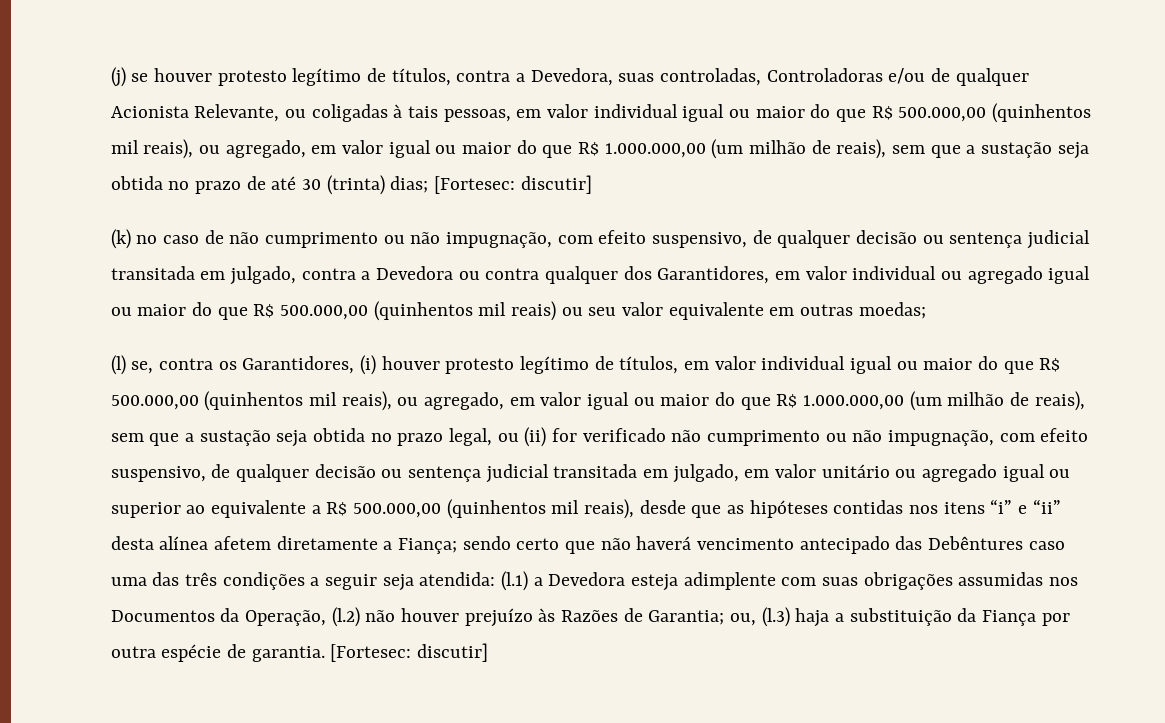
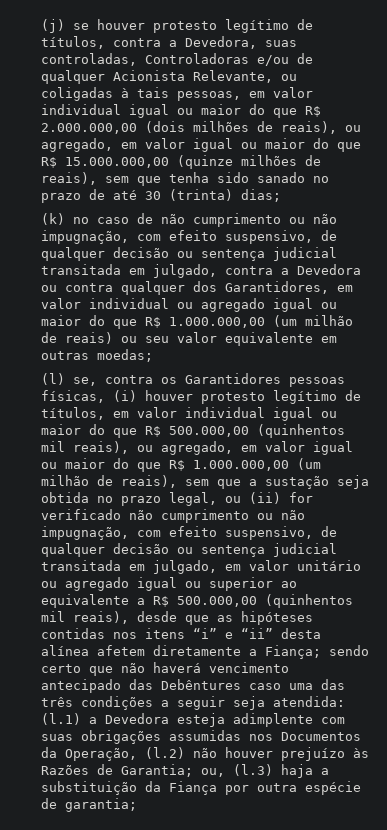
- (j) se houver protesto legítimo de títulos, contra a Devedora, suas controladas, Controladoras e/ou de qualquer Acionista Relevante, ou coligadas à tais pessoas, em valor individual igual ou maior do que R$ 500.000,00 (quinhentos mil reais), ou agregado, em valor igual ou maior do que R$ 1.000.000,00 (um milhão de reais), sem que a sustação seja obtida no prazo de até 30 (trinta) dias; [Fortesec: discutir]
+ (j) se houver protesto legítimo de títulos, contra a Devedora, suas controladas, Controladoras e/ou de qualquer Acionista Relevante, ou coligadas à tais pessoas, em valor individual igual ou maior do que R$ 2.000.000,00 (dois milhões de reais), ou agregado, em valor igual ou maior do que R$ 15.000.000,00 (quinze milhões de reais), sem que tenha sido sanado no prazo de até 30 (trinta) dias;
- (k) no caso de não cumprimento ou não impugnação, com efeito suspensivo, de qualquer decisão ou sentença judicial transitada em julgado, contra a Devedora ou contra qualquer dos Garantidores, em valor individual ou agregado igual ou maior do que R$ 500.000,00 (quinhentos mil reais) ou seu valor equivalente em outras moedas;
+ (k) no caso de não cumprimento ou não impugnação, com efeito suspensivo, de qualquer decisão ou sentença judicial transitada em julgado, contra a Devedora ou contra qualquer dos Garantidores, em valor individual ou agregado igual ou maior do que R$ 1.000.000,00 (um milhão de reais) ou seu valor equivalente em outras moedas;
- (l) se, contra os Garantidores, (i) houver protesto legítimo de títulos, em valor individual igual ou maior do que R$ 500.000,00 (quinhentos mil reais), ou agregado, em valor igual ou maior do que R$ 1.000.000,00 (um milhão de reais), sem que a sustação seja obtida no prazo legal, ou (ii) for verificado não cumprimento ou não impugnação, com efeito suspensivo, de qualquer decisão ou sentença judicial transitada em julgado, em valor unitário ou agregado igual ou superior ao equivalente a R$ 500.000,00 (quinhentos mil reais), desde que as hipóteses contidas nos itens “i” e “ii” desta alínea afetem diretamente a Fiança;
+ (l) se, contra os Garantidores pessoas físicas, (i) houver protesto legítimo de títulos, em valor individual igual ou maior do que R$ 500.000,00 (quinhentos mil reais), ou agregado, em valor igual ou maior do que R$ 1.000.000,00 (um milhão de reais), sem que a sustação seja obtida no prazo legal, ou (ii) for verificado não cumprimento ou não impugnação, com efeito suspensivo, de qualquer decisão ou sentença judicial transitada em julgado, em valor unitário ou agregado igual ou superior ao equivalente a R$ 500.000,00 (quinhentos mil reais), desde que as hipóteses contidas nos itens “i” e “ii” desta alínea afetem diretamente a Fiança;
- ou, (l.3) haja a substituição da Fiança por outra espécie de garantia. [Fortesec: discutir]
+ ou, (l.3) haja a substituição da Fiança por outra espécie de garantia;

